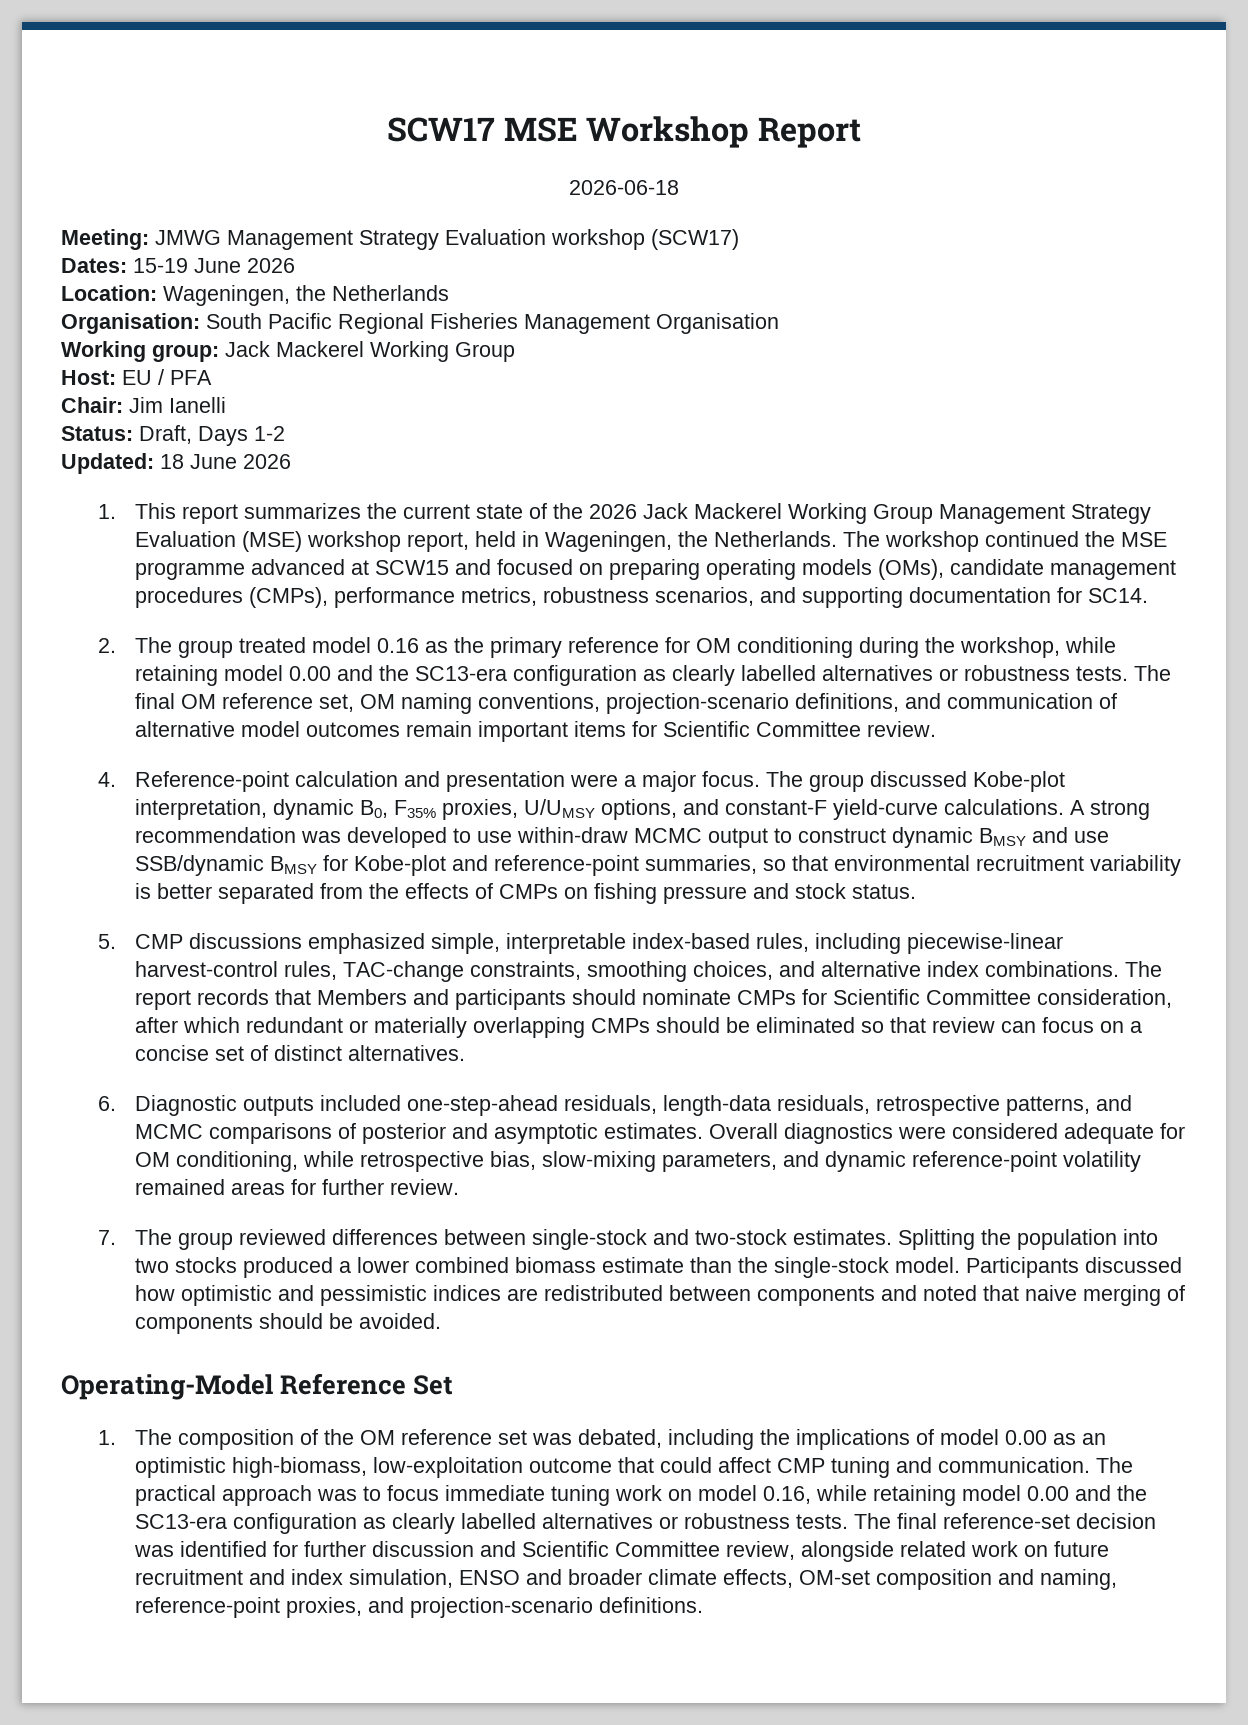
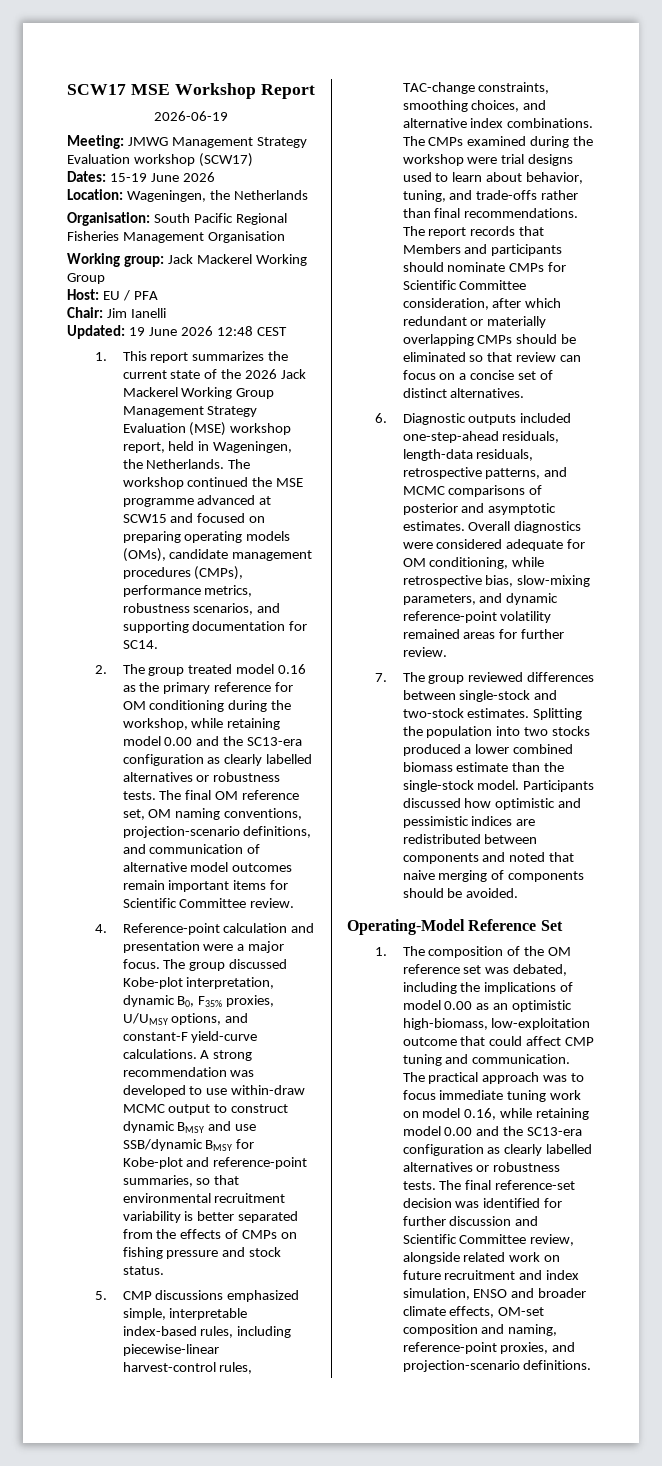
- 2026-06-18
+ 2026-06-19
- Status: Draft, Days 1-2
- Updated: 18 June 2026
+ Updated: 19 June 2026 12:48 CEST
- The report records that Members and participants should nominate CMPs for Scientific Committee consideration, after which redundant or materially overlapping CMPs should be eliminated so that review can focus on a concise set of distinct alternatives.
+ The CMPs examined during the workshop were trial designs used to learn about behavior, tuning, and trade-offs rather than final recommendations. The report records that Members and participants should nominate CMPs for Scientific Committee consideration, after which redundant or materially overlapping CMPs should be eliminated so that review can focus on a concise set of distinct alternatives.

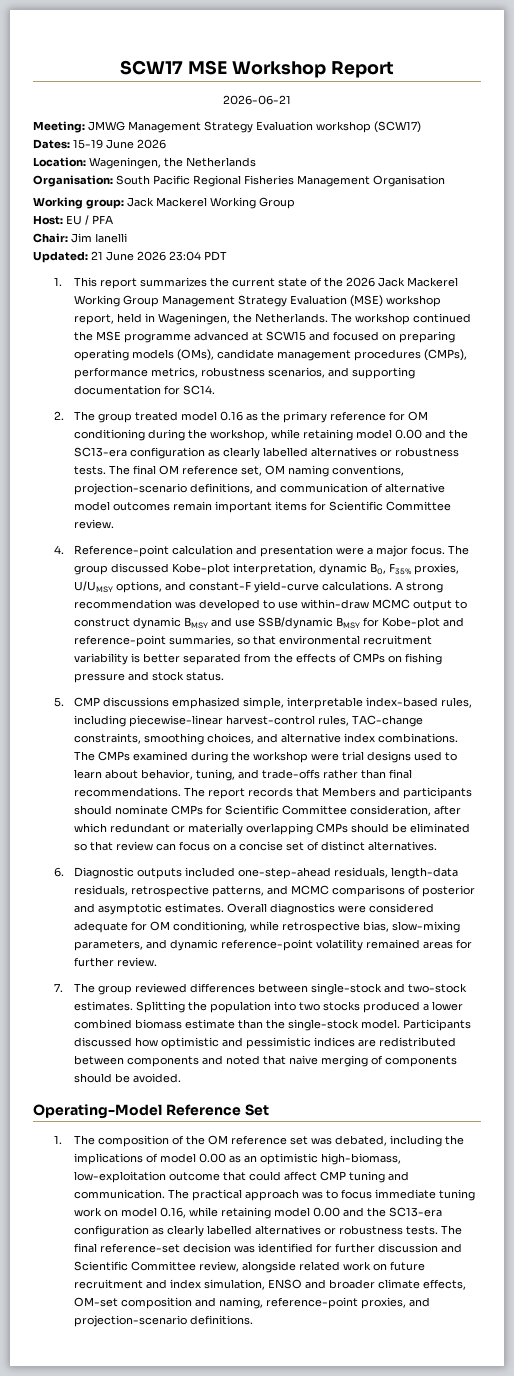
- 2026-06-19
+ 2026-06-21
- Updated: 19 June 2026 12:48 CEST
+ Updated: 21 June 2026 23:04 PDT

